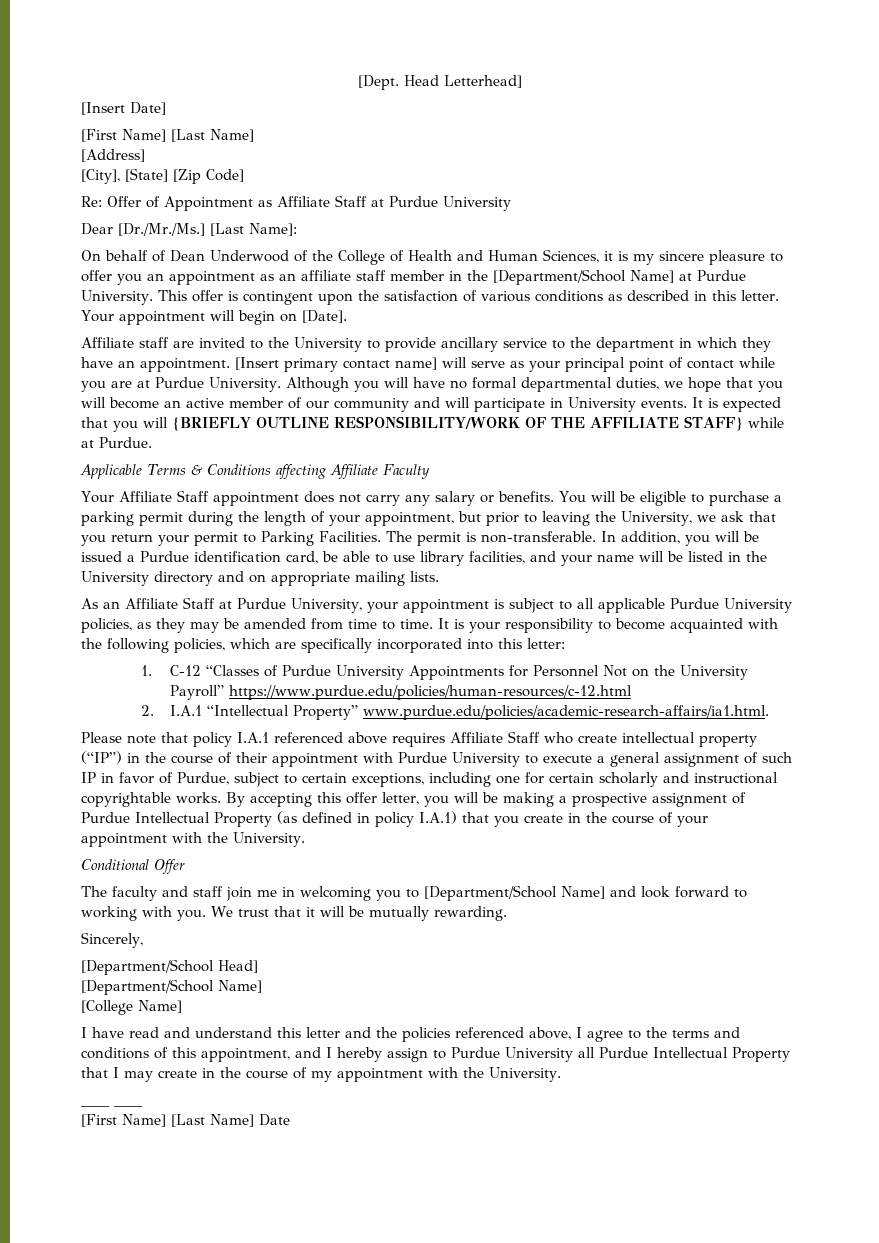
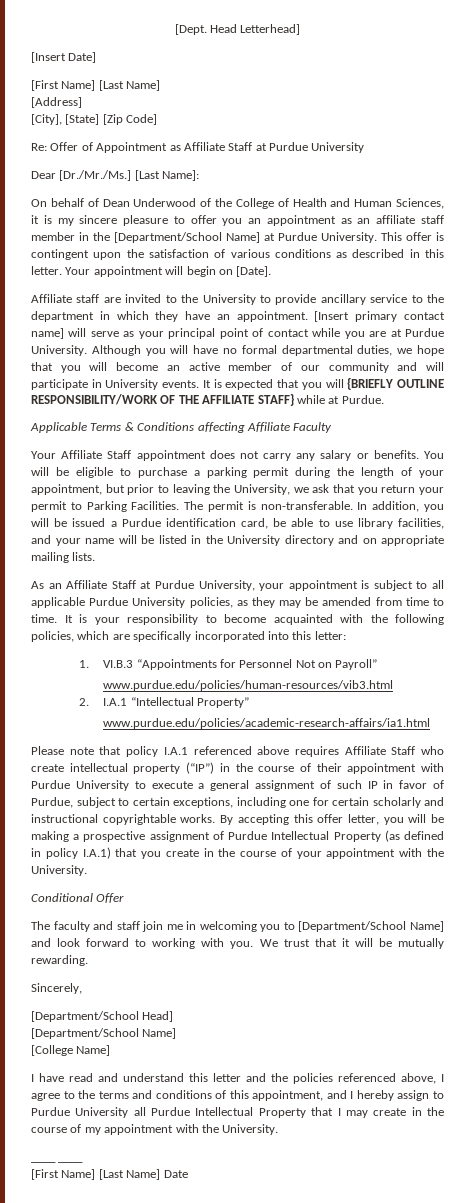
- 1. C-12 “Classes of Purdue University Appointments for Personnel Not on the University Payroll” https://www.purdue.edu/policies/human-resources/c-12.html
+ 1. VI.B.3 “Appointments for Personnel Not on Payroll”
+ www.purdue.edu/policies/human-resources/vib3.html
- 2. I.A.1 “Intellectual Property” www.purdue.edu/policies/academic-research-affairs/ia1.html.
+ 2. I.A.1 “Intellectual Property”
+ www.purdue.edu/policies/academic-research-affairs/ia1.html

